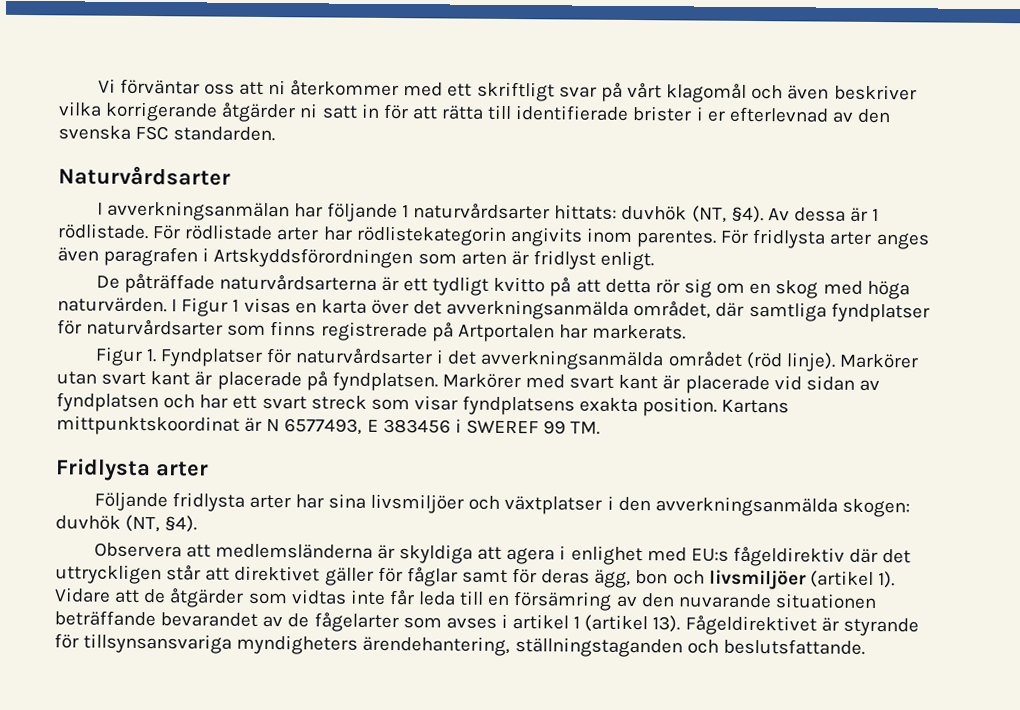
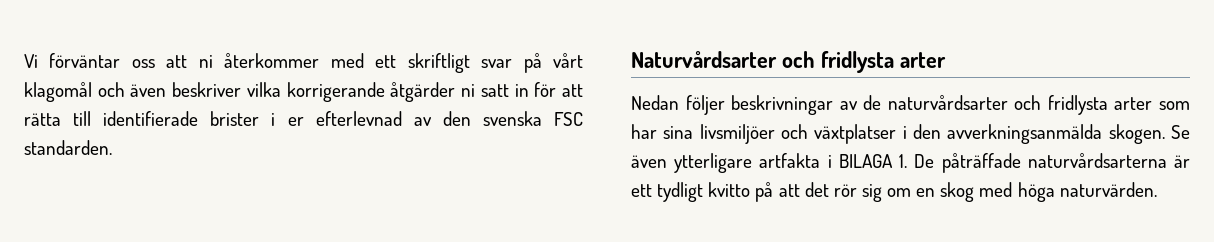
- Naturvårdsarter
- I avverkningsanmälan har följande 1 naturvårdsarter hittats: duvhök (NT, §4). Av dessa är 1 rödlistade. För rödlistade arter har rödlistekategorin angivits inom parentes. För fridlysta arter anges även paragrafen i Artskyddsförordningen som arten är fridlyst enligt.
- De påträffade naturvårdsarterna är ett tydligt kvitto på att detta rör sig om en skog med höga naturvärden. I Figur 1 visas en karta över det avverkningsanmälda området, där samtliga fyndplatser för naturvårdsarter som finns registrerade på Artportalen har markerats.
- Figur 1. Fyndplatser för naturvårdsarter i det avverkningsanmälda området (röd linje). Markörer utan svart kant är placerade på fyndplatsen. Markörer med svart kant är placerade vid sidan av fyndplatsen och har ett svart streck som visar fyndplatsens exakta position. Kartans mittpunktskoordinat är N 6577493, E 383456 i SWEREF 99 TM.
- Fridlysta arter
- Följande fridlysta arter har sina livsmiljöer och växtplatser i den avverkningsanmälda skogen: duvhök (NT, §4).
- Observera att medlemsländerna är skyldiga att agera i enlighet med EU:s fågeldirektiv där det uttryckligen står att direktivet gäller för fåglar samt för deras ägg, bon och livsmiljöer (artikel 1). Vidare att de åtgärder som vidtas inte får leda till en försämring av den nuvarande situationen beträffande bevarandet av de fågelarter som avses i artikel 1 (artikel 13). Fågeldirektivet är styrande för tillsynsansvariga myndigheters ärendehantering, ställningstaganden och beslutsfattande.
+ Naturvårdsarter och fridlysta arter
+ Nedan följer beskrivningar av de naturvårdsarter och fridlysta arter som har sina livsmiljöer och växtplatser i den avverkningsanmälda skogen. Se även ytterligare artfakta i BILAGA 1. De påträffade naturvårdsarterna är ett tydligt kvitto på att det rör sig om en skog med höga naturvärden.

